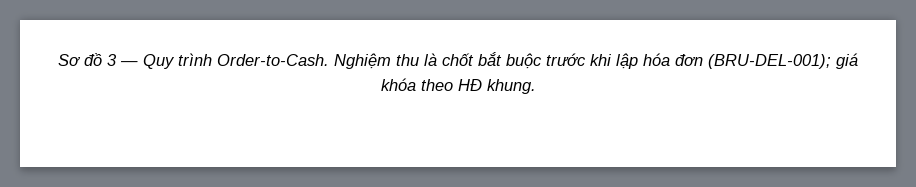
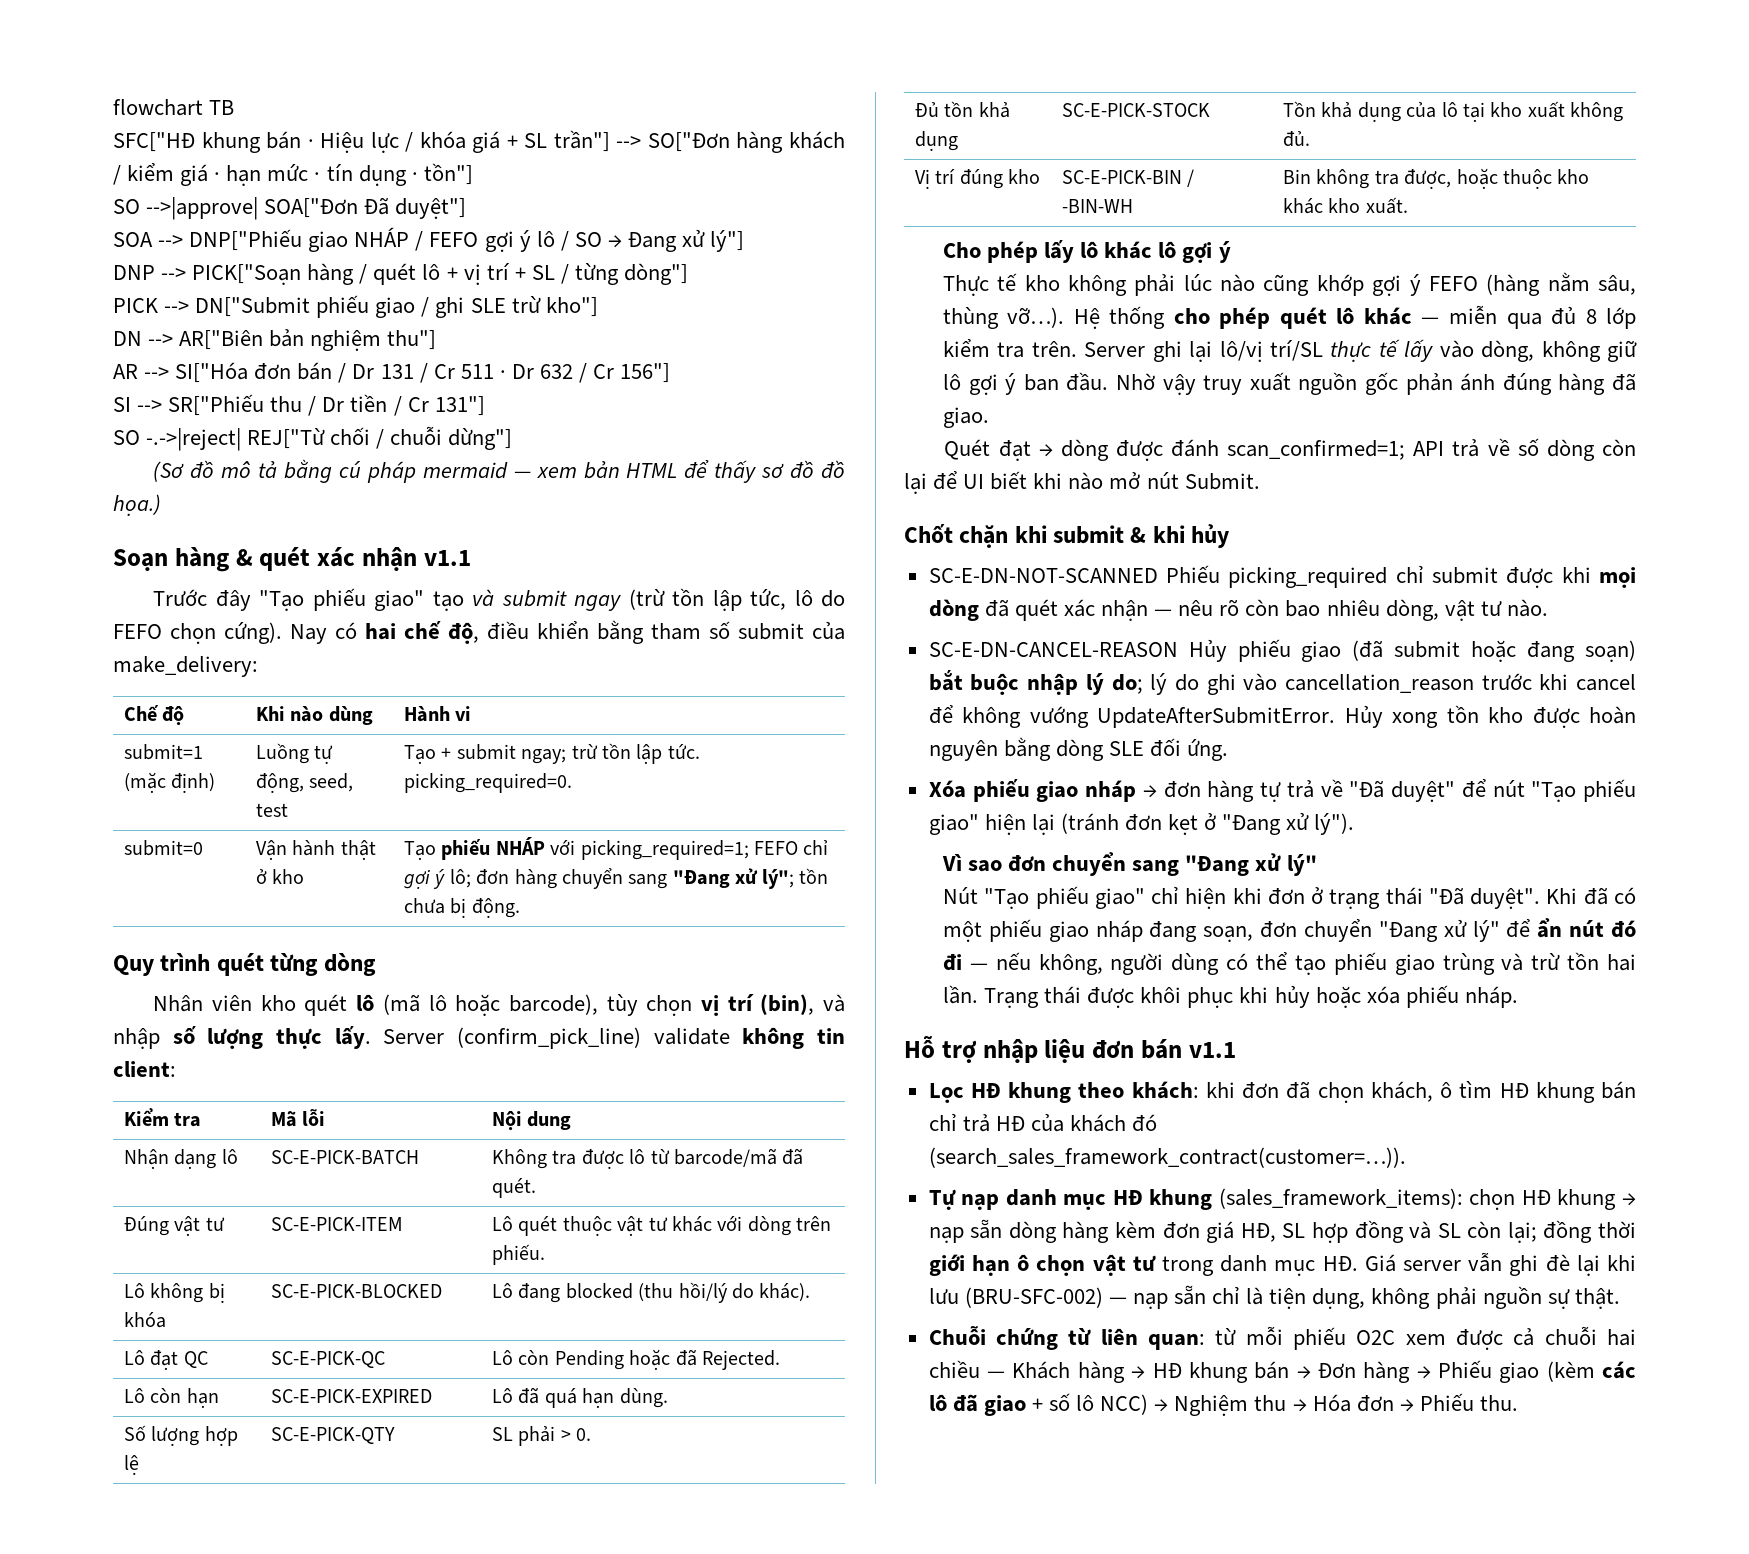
- Sơ đồ 3 — Quy trình Order-to-Cash. Nghiệm thu là chốt bắt buộc trước khi lập hóa đơn (BRU-DEL-001); giá khóa theo HĐ khung.
+ flowchart TB
+ SFC["HĐ khung bán · Hiệu lực / khóa giá + SL trần"] --> SO["Đơn hàng khách / kiểm giá · hạn mức · tín dụng · tồn"]
+ SO -->|approve| SOA["Đơn Đã duyệt"]
+ SOA --> DNP["Phiếu giao NHÁP / FEFO gợi ý lô / SO → Đang xử lý"]
+ DNP --> PICK["Soạn hàng / quét lô + vị trí + SL / từng dòng"]
+ PICK --> DN["Submit phiếu giao / ghi SLE trừ kho"]
+ DN --> AR["Biên bản nghiệm thu"]
+ AR --> SI["Hóa đơn bán / Dr 131 / Cr 511 · Dr 632 / Cr 156"]
+ SI --> SR["Phiếu thu / Dr tiền / Cr 131"]
+ SO -.->|reject| REJ["Từ chối / chuỗi dừng"]
+ (Sơ đồ mô tả bằng cú pháp mermaid — xem bản HTML để thấy sơ đồ đồ họa.)
+ Soạn hàng & quét xác nhận v1.1
+ Trước đây "Tạo phiếu giao" tạo và submit ngay (trừ tồn lập tức, lô do FEFO chọn cứng). Nay có hai chế độ, điều khiển bằng tham số submit của make_delivery:
+ Chế độ | Khi nào dùng | Hành vi
+ submit=1 (mặc định) | Luồng tự động, seed, test | Tạo + submit ngay; trừ tồn lập tức. picking_required=0.
+ submit=0 | Vận hành thật ở kho | Tạo phiếu NHÁP với picking_required=1; FEFO chỉ gợi ý lô; đơn hàng chuyển sang "Đang xử lý"; tồn chưa bị động.
+ Quy trình quét từng dòng
+ Nhân viên kho quét lô (mã lô hoặc barcode), tùy chọn vị trí (bin), và nhập số lượng thực lấy. Server (confirm_pick_line) validate không tin client:
+ Kiểm tra | Mã lỗi | Nội dung
+ Nhận dạng lô | SC-E-PICK-BATCH | Không tra được lô từ barcode/mã đã quét.
+ Đúng vật tư | SC-E-PICK-ITEM | Lô quét thuộc vật tư khác với dòng trên phiếu.
+ Lô không bị khóa | SC-E-PICK-BLOCKED | Lô đang blocked (thu hồi/lý do khác).
+ Lô đạt QC | SC-E-PICK-QC | Lô còn Pending hoặc đã Rejected.
+ Lô còn hạn | SC-E-PICK-EXPIRED | Lô đã quá hạn dùng.
+ Số lượng hợp lệ | SC-E-PICK-QTY | SL phải > 0.
+ Đủ tồn khả dụng | SC-E-PICK-STOCK | Tồn khả dụng của lô tại kho xuất không đủ.
+ Vị trí đúng kho | SC-E-PICK-BIN / -BIN-WH | Bin không tra được, hoặc thuộc kho khác kho xuất.
+ Cho phép lấy lô khác lô gợi ý
+ Thực tế kho không phải lúc nào cũng khớp gợi ý FEFO (hàng nằm sâu, thùng vỡ…). Hệ thống cho phép quét lô khác — miễn qua đủ 8 lớp kiểm tra trên. Server ghi lại lô/vị trí/SL thực tế lấy vào dòng, không giữ lô gợi ý ban đầu. Nhờ vậy truy xuất nguồn gốc phản ánh đúng hàng đã giao.
+ Quét đạt → dòng được đánh scan_confirmed=1; API trả về số dòng còn lại để UI biết khi nào mở nút Submit.
+ Chốt chặn khi submit & khi hủy
+ SC-E-DN-NOT-SCANNED Phiếu picking_required chỉ submit được khi mọi dòng đã quét xác nhận — nêu rõ còn bao nhiêu dòng, vật tư nào.
+ SC-E-DN-CANCEL-REASON Hủy phiếu giao (đã submit hoặc đang soạn) bắt buộc nhập lý do; lý do ghi vào cancellation_reason trước khi cancel để không vướng UpdateAfterSubmitError. Hủy xong tồn kho được hoàn nguyên bằng dòng SLE đối ứng.
+ Xóa phiếu giao nháp → đơn hàng tự trả về "Đã duyệt" để nút "Tạo phiếu giao" hiện lại (tránh đơn kẹt ở "Đang xử lý").
+ Vì sao đơn chuyển sang "Đang xử lý"
+ Nút "Tạo phiếu giao" chỉ hiện khi đơn ở trạng thái "Đã duyệt". Khi đã có một phiếu giao nháp đang soạn, đơn chuyển "Đang xử lý" để ẩn nút đó đi — nếu không, người dùng có thể tạo phiếu giao trùng và trừ tồn hai lần. Trạng thái được khôi phục khi hủy hoặc xóa phiếu nháp.
+ Hỗ trợ nhập liệu đơn bán v1.1
+ Lọc HĐ khung theo khách: khi đơn đã chọn khách, ô tìm HĐ khung bán chỉ trả HĐ của khách đó (search_sales_framework_contract(customer=…)).
+ Tự nạp danh mục HĐ khung (sales_framework_items): chọn HĐ khung → nạp sẵn dòng hàng kèm đơn giá HĐ, SL hợp đồng và SL còn lại; đồng thời giới hạn ô chọn vật tư trong danh mục HĐ. Giá server vẫn ghi đè lại khi lưu (BRU-SFC-002) — nạp sẵn chỉ là tiện dụng, không phải nguồn sự thật.
+ Chuỗi chứng từ liên quan: từ mỗi phiếu O2C xem được cả chuỗi hai chiều — Khách hàng → HĐ khung bán → Đơn hàng → Phiếu giao (kèm các lô đã giao + số lô NCC) → Nghiệm thu → Hóa đơn → Phiếu thu.

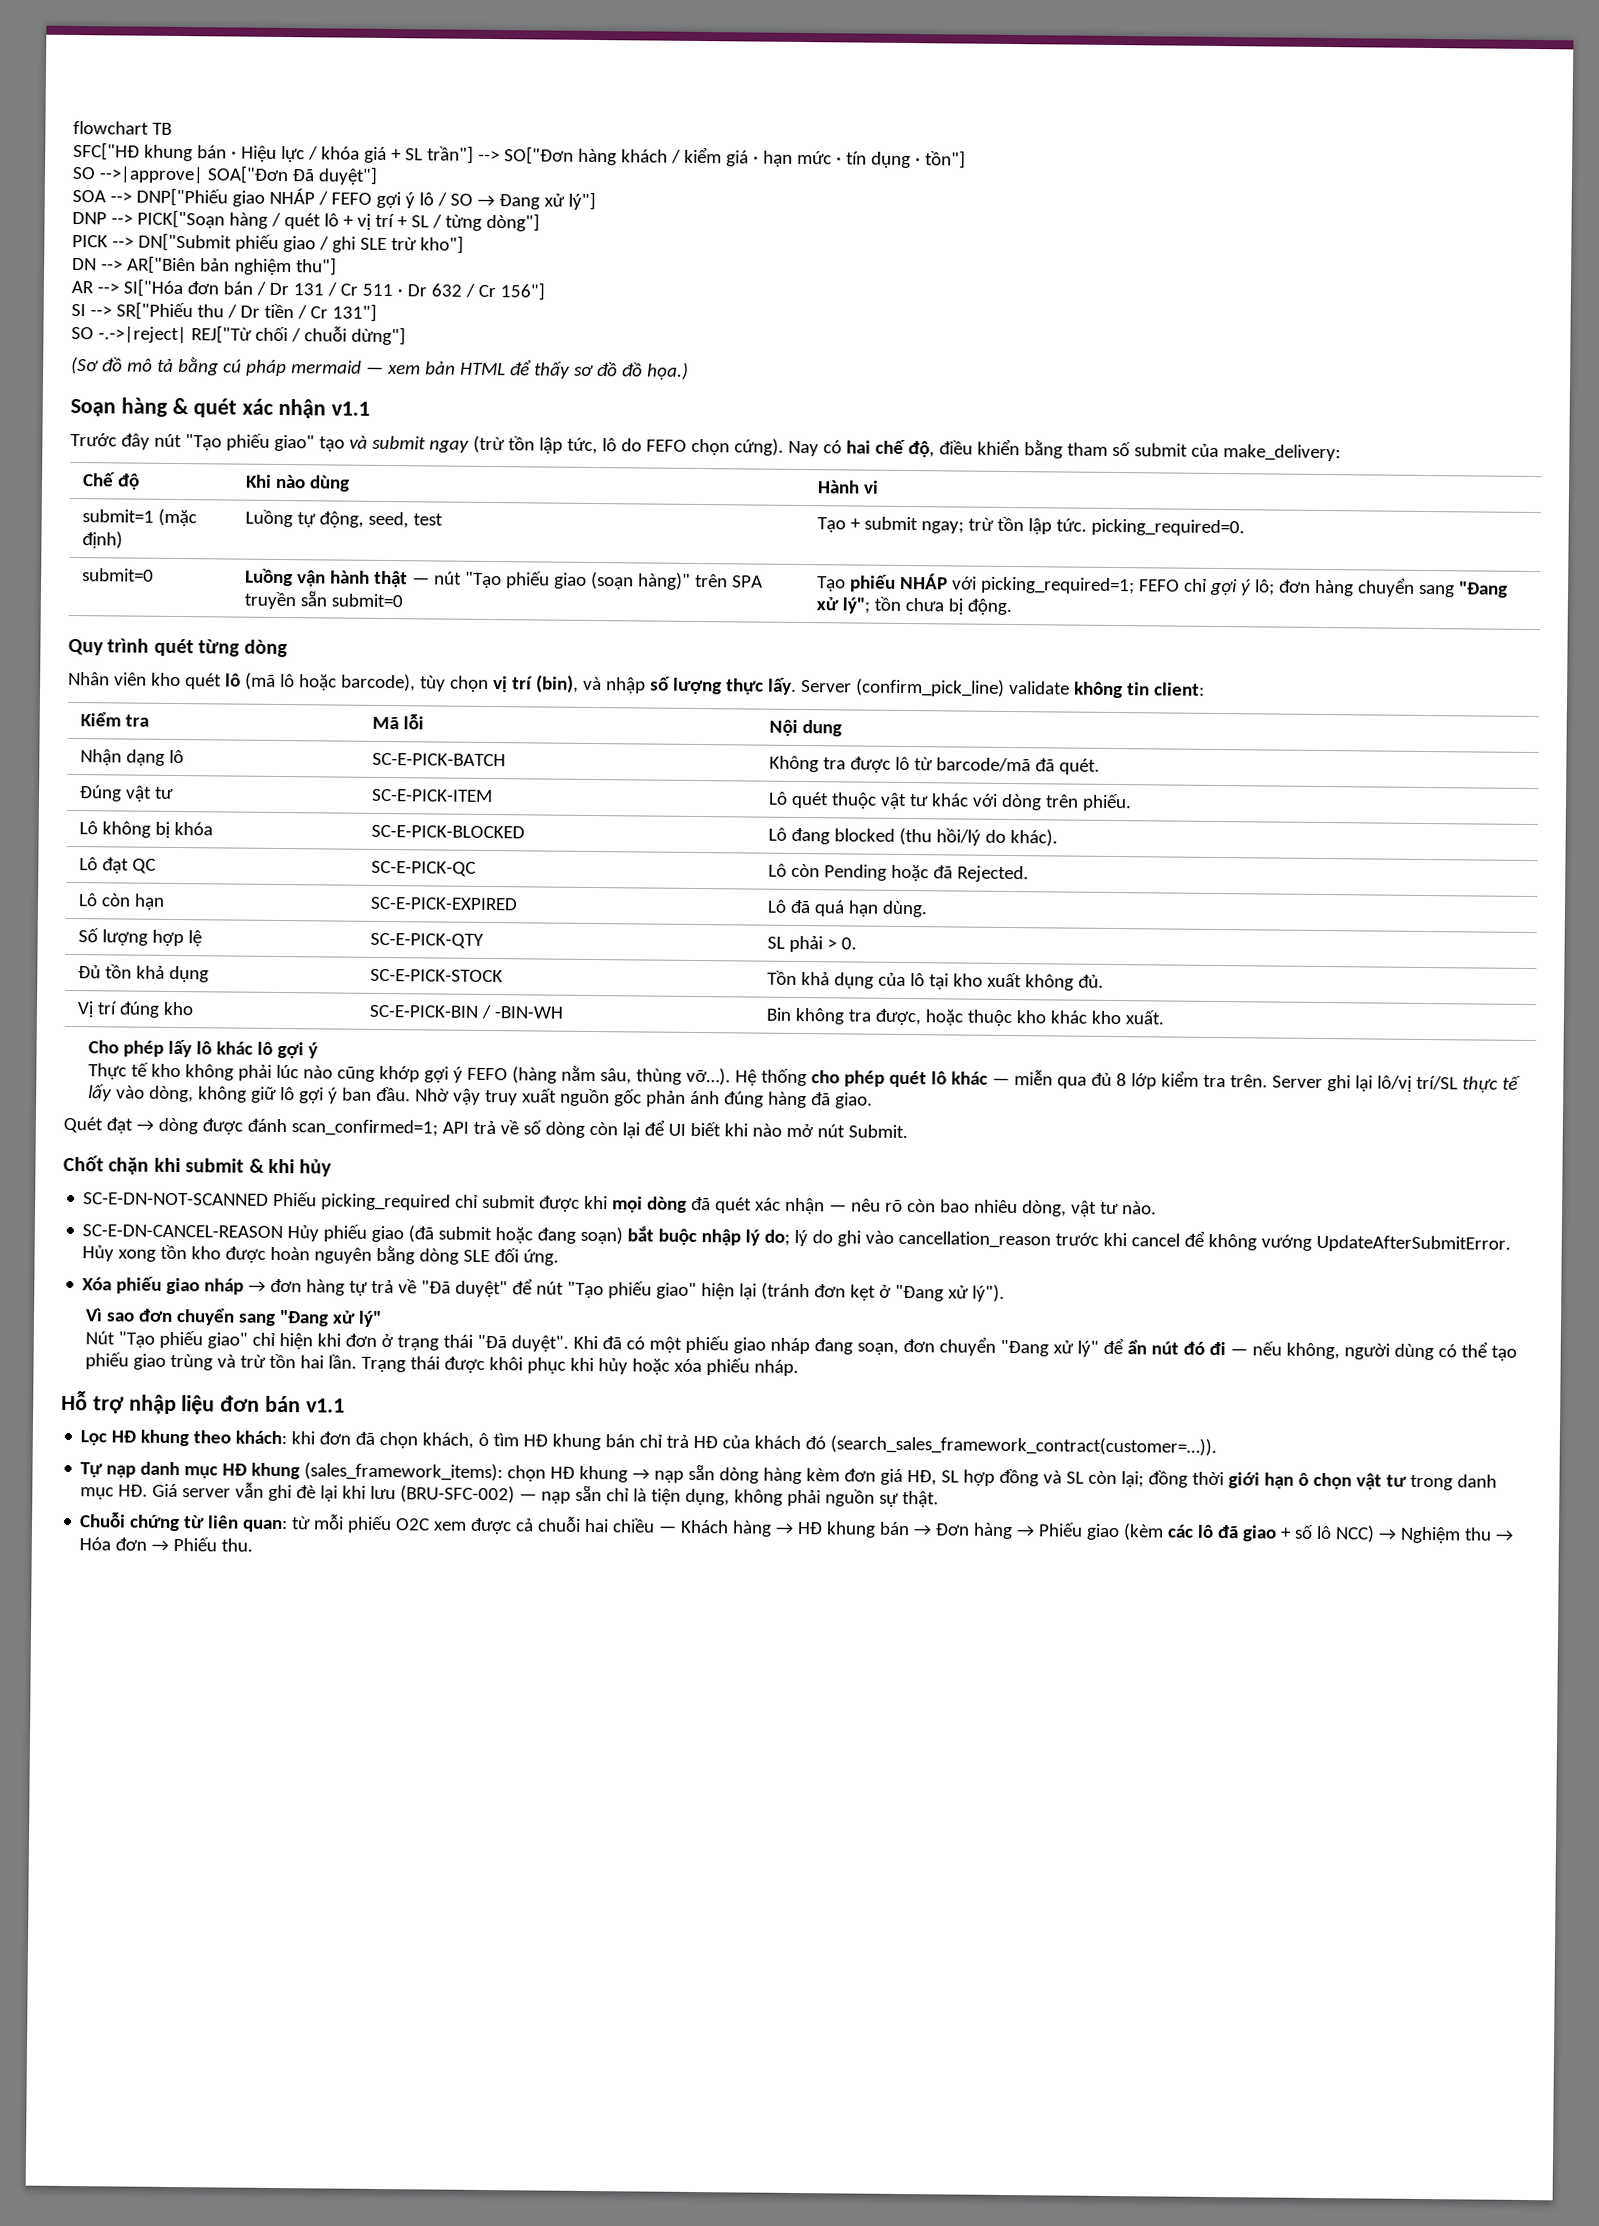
- Trước đây "Tạo phiếu giao" tạo và submit ngay (trừ tồn lập tức, lô do FEFO chọn cứng).
+ Trước đây nút "Tạo phiếu giao" tạo và submit ngay (trừ tồn lập tức, lô do FEFO chọn cứng).
- submit=0 | Vận hành thật ở kho | Tạo phiếu NHÁP với picking_required=1; FEFO chỉ gợi ý lô; đơn hàng chuyển sang "Đang xử lý"; tồn chưa bị động.
+ submit=0 | Luồng vận hành thật — nút "Tạo phiếu giao (soạn hàng)" trên SPA truyền sẵn submit=0 | Tạo phiếu NHÁP với picking_required=1; FEFO chỉ gợi ý lô; đơn hàng chuyển sang "Đang xử lý"; tồn chưa bị động.

